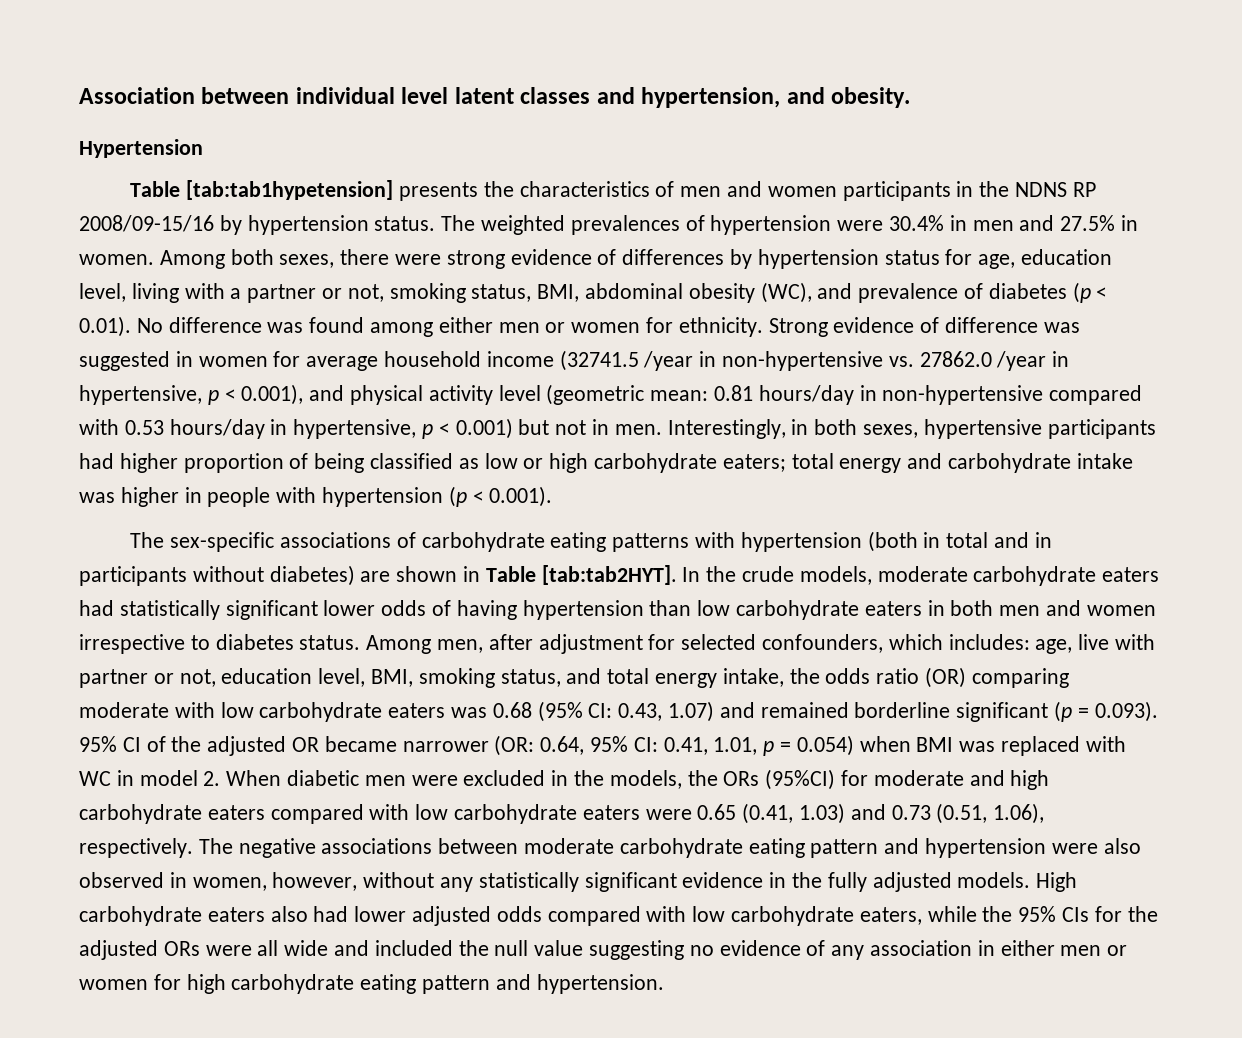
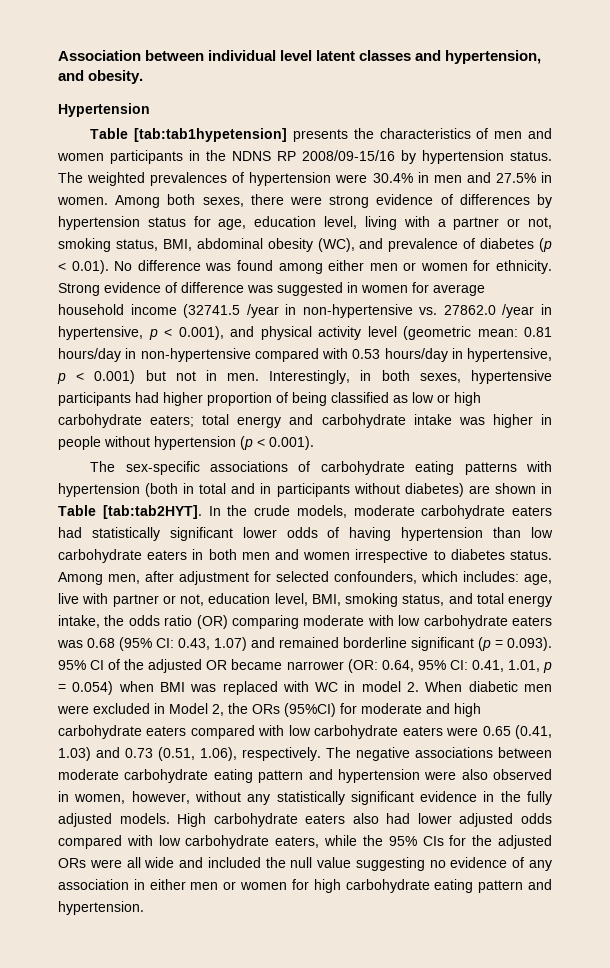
- Interestingly, in both sexes, hypertensive participants had higher proportion of being classified as low or high carbohydrate eaters; total energy and carbohydrate intake was higher in people with hypertension (p < 0.001).
+ Interestingly, in both sexes, hypertensive participants had higher proportion of being classified as low or high carbohydrate eaters; total energy and carbohydrate intake was higher in people without hypertension (p < 0.001).
- 0.41, 1.01, p = 0.054) when BMI was replaced with WC in model 2. When diabetic men were excluded in the models, the ORs (95%CI) for moderate and high carbohydrate eaters compared with low carbohydrate eaters were 0.65 (0.41, 1.03) and 0.73 (0.51, 1.06), respectively.
+ 0.41, 1.01, p = 0.054) when BMI was replaced with WC in model 2. When diabetic men were excluded in Model 2, the ORs (95%CI) for moderate and high carbohydrate eaters compared with low carbohydrate eaters were 0.65 (0.41, 1.03) and 0.73 (0.51, 1.06), respectively.

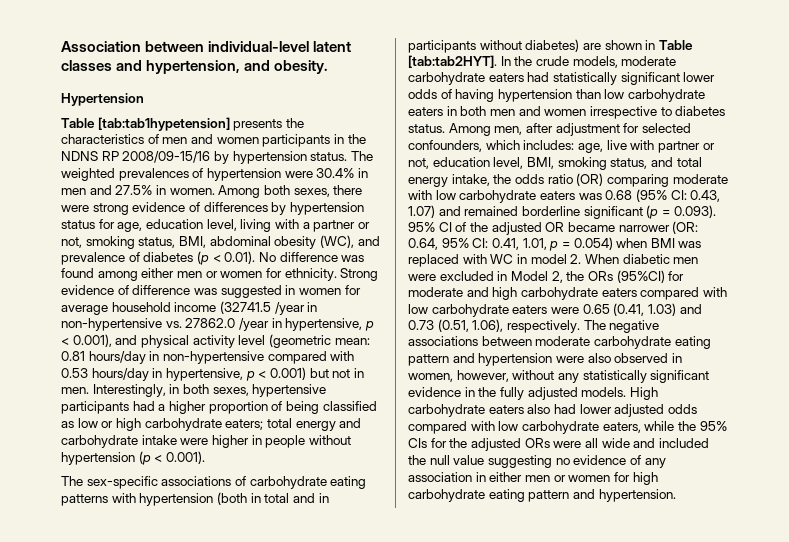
- Association between individual level latent classes and hypertension, and obesity.
+ Association between individual-level latent classes and hypertension, and obesity.
- Interestingly, in both sexes, hypertensive participants had higher proportion of being classified as low or high carbohydrate eaters; total energy and carbohydrate intake was higher in people without hypertension (p < 0.001).
+ Interestingly, in both sexes, hypertensive participants had a higher proportion of being classified as low or high carbohydrate eaters; total energy and carbohydrate intake were higher in people without hypertension (p < 0.001).

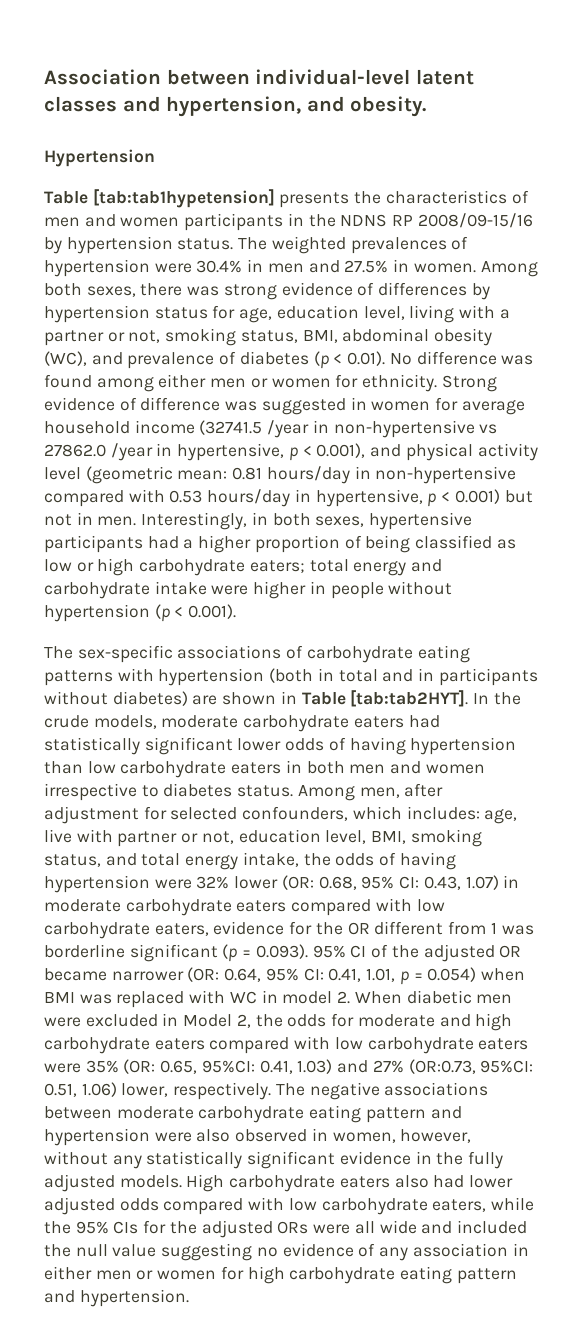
- Among both sexes, there were strong evidence of differences by hypertension status for age, education level, living with a partner or not, smoking status, BMI, abdominal obesity (WC), and prevalence of diabetes (p < 0.01). No difference was found among either men or women for ethnicity.
+ Among both sexes, there was strong evidence of differences by hypertension status for age, education level, living with a partner or not, smoking status, BMI, abdominal obesity (WC), and prevalence of diabetes (p < 0.01). No difference was found among either men or women for ethnicity.
- Strong evidence of difference was suggested in women for average household income (32741.5 /year in non-hypertensive vs. 27862.0 /year in hypertensive, p < 0.001), and physical activity level (geometric mean: 0.81 hours/day in non-hypertensive compared with 0.53 hours/day in hypertensive, p < 0.001) but not in men.
+ Strong evidence of difference was suggested in women for average household income (32741.5 /year in non-hypertensive vs 27862.0 /year in hypertensive, p < 0.001), and physical activity level (geometric mean: 0.81 hours/day in non-hypertensive compared with 0.53 hours/day in hypertensive, p < 0.001) but not in men.
- age, live with partner or not, education level, BMI, smoking status, and total energy intake, the odds ratio (OR) comparing moderate with low carbohydrate eaters was 0.68 (95% CI: 0.43, 1.07) and remained borderline significant (p = 0.093). 95% CI of the adjusted OR became narrower (OR:
+ age, live with partner or not, education level, BMI, smoking status, and total energy intake, the odds of having hypertension were 32% lower (OR: 0.68, 95% CI: 0.43, 1.07) in moderate carbohydrate eaters compared with low carbohydrate eaters, evidence for the OR different from 1 was borderline significant (p = 0.093). 95% CI of the adjusted OR became narrower (OR:
- 0.41, 1.01, p = 0.054) when BMI was replaced with WC in model 2. When diabetic men were excluded in Model 2, the ORs (95%CI) for moderate and high carbohydrate eaters compared with low carbohydrate eaters were 0.65 (0.41, 1.03) and 0.73 (0.51, 1.06), respectively.
+ 0.41, 1.01, p = 0.054) when BMI was replaced with WC in model 2. When diabetic men were excluded in Model 2, the odds for moderate and high carbohydrate eaters compared with low carbohydrate eaters were 35% (OR: 0.65, 95%CI: 0.41, 1.03) and 27% (OR:0.73, 95%CI: 0.51, 1.06) lower, respectively.

